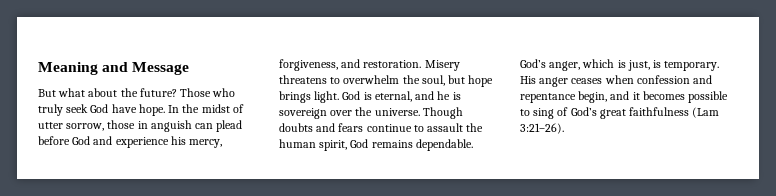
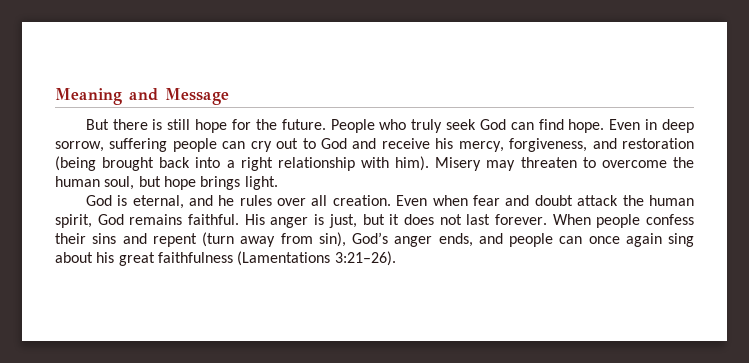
- But what about the future? Those who truly seek God have hope. In the midst of utter sorrow, those in anguish can plead before God and experience his mercy, forgiveness, and restoration. Misery threatens to overwhelm the soul, but hope brings light. God is eternal, and he is sovereign over the universe. Though doubts and fears continue to assault the human spirit, God remains dependable. God’s anger, which is just, is temporary. His anger ceases when confession and repentance begin, and it becomes possible to sing of God’s great faithfulness (Lam 3:21–26).
+ But there is still hope for the future. People who truly seek God can find hope. Even in deep sorrow, suffering people can cry out to God and receive his mercy, forgiveness, and restoration (being brought back into a right relationship with him). Misery may threaten to overcome the human soul, but hope brings light.
+ God is eternal, and he rules over all creation. Even when fear and doubt attack the human spirit, God remains faithful. His anger is just, but it does not last forever. When people confess their sins and repent (turn away from sin), God’s anger ends, and people can once again sing about his great faithfulness (Lamentations 3:21–26).

